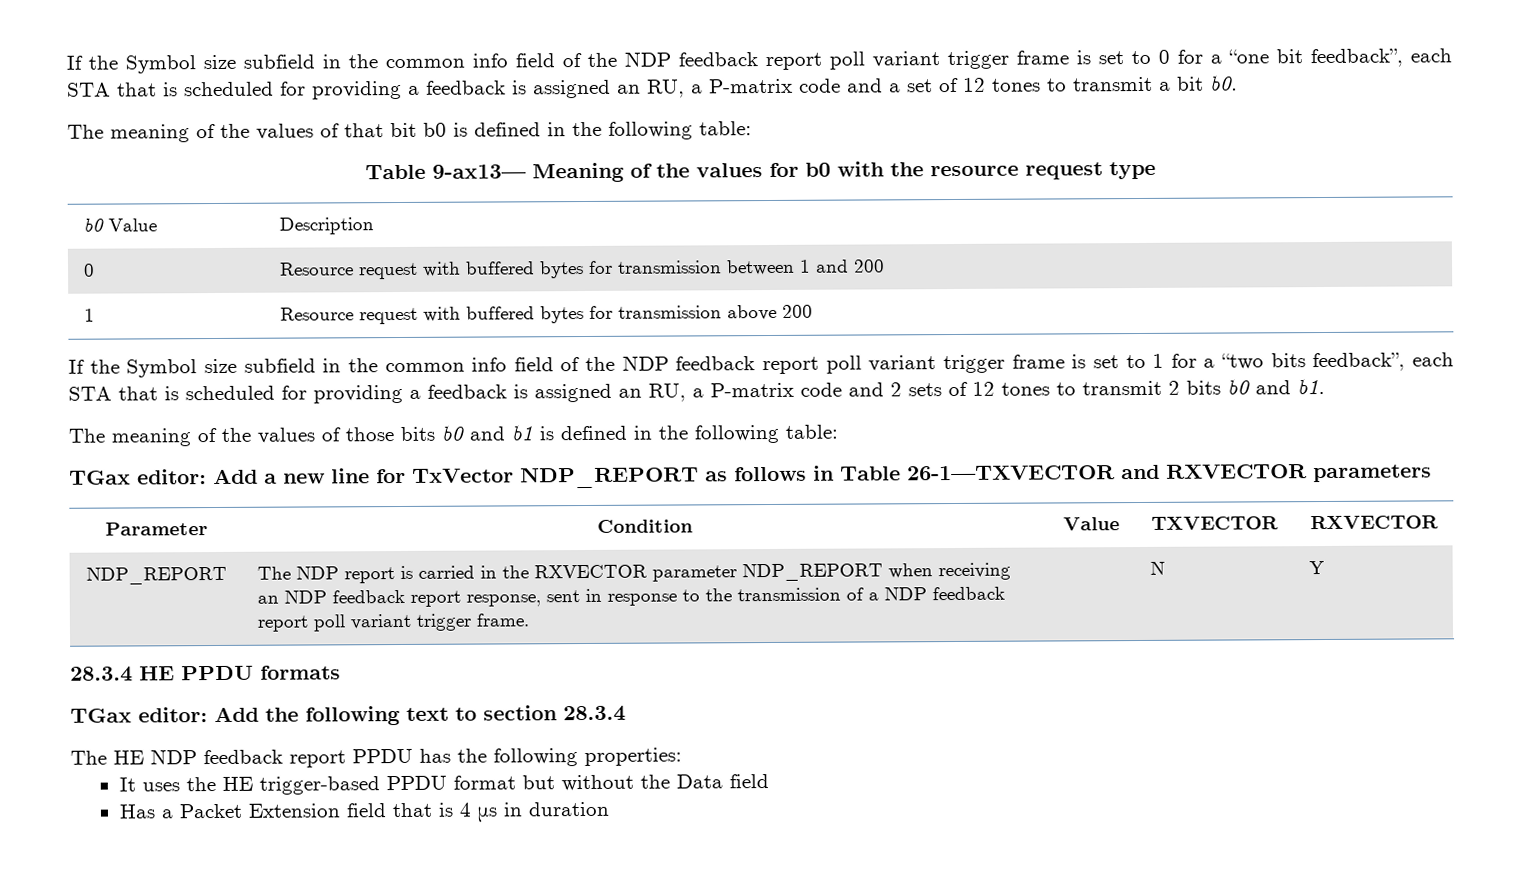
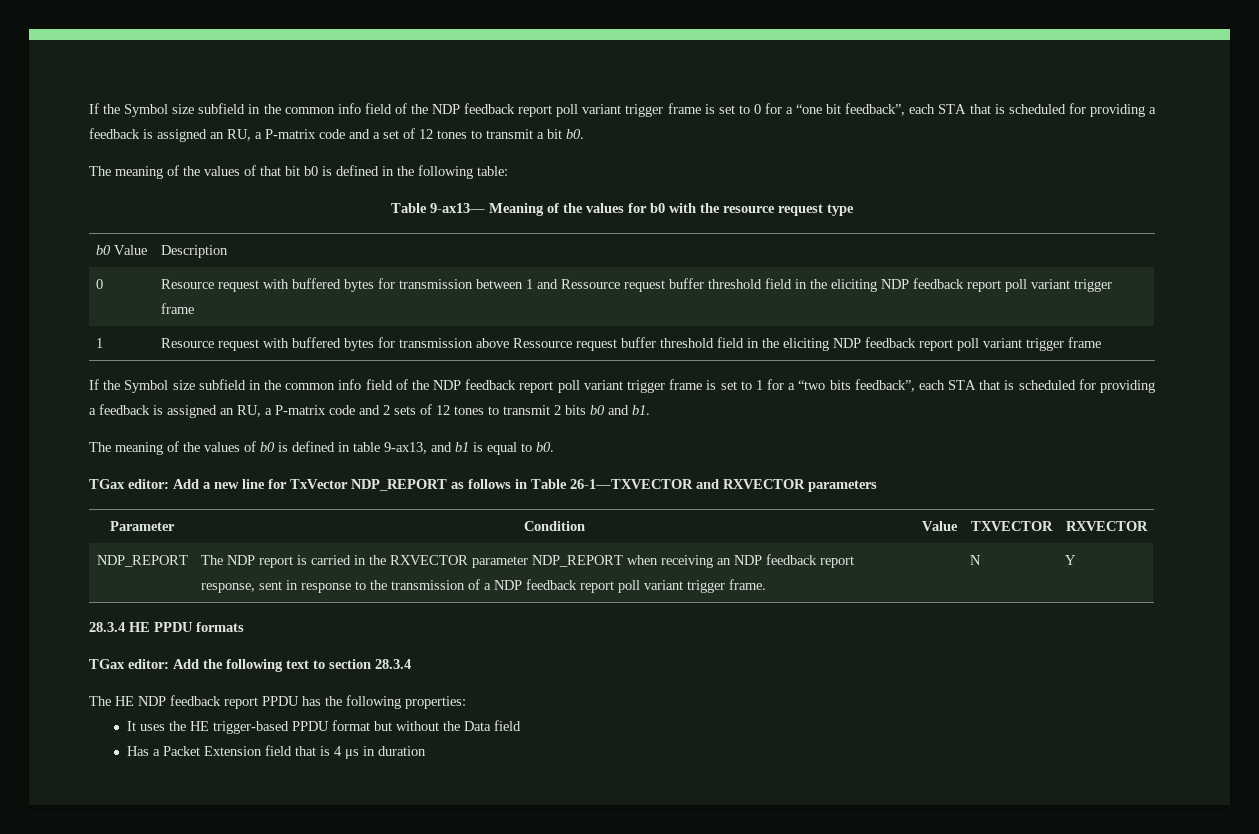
- 0 | Resource request with buffered bytes for transmission between 1 and 200
+ 0 | Resource request with buffered bytes for transmission between 1 and Ressource request buffer threshold field in the eliciting NDP feedback report poll variant trigger frame
- 1 | Resource request with buffered bytes for transmission above 200
+ 1 | Resource request with buffered bytes for transmission above Ressource request buffer threshold field in the eliciting NDP feedback report poll variant trigger frame
- The meaning of the values of those bits b0 and b1 is defined in the following table:
+ The meaning of the values of b0 is defined in table 9-ax13, and b1 is equal to b0.

